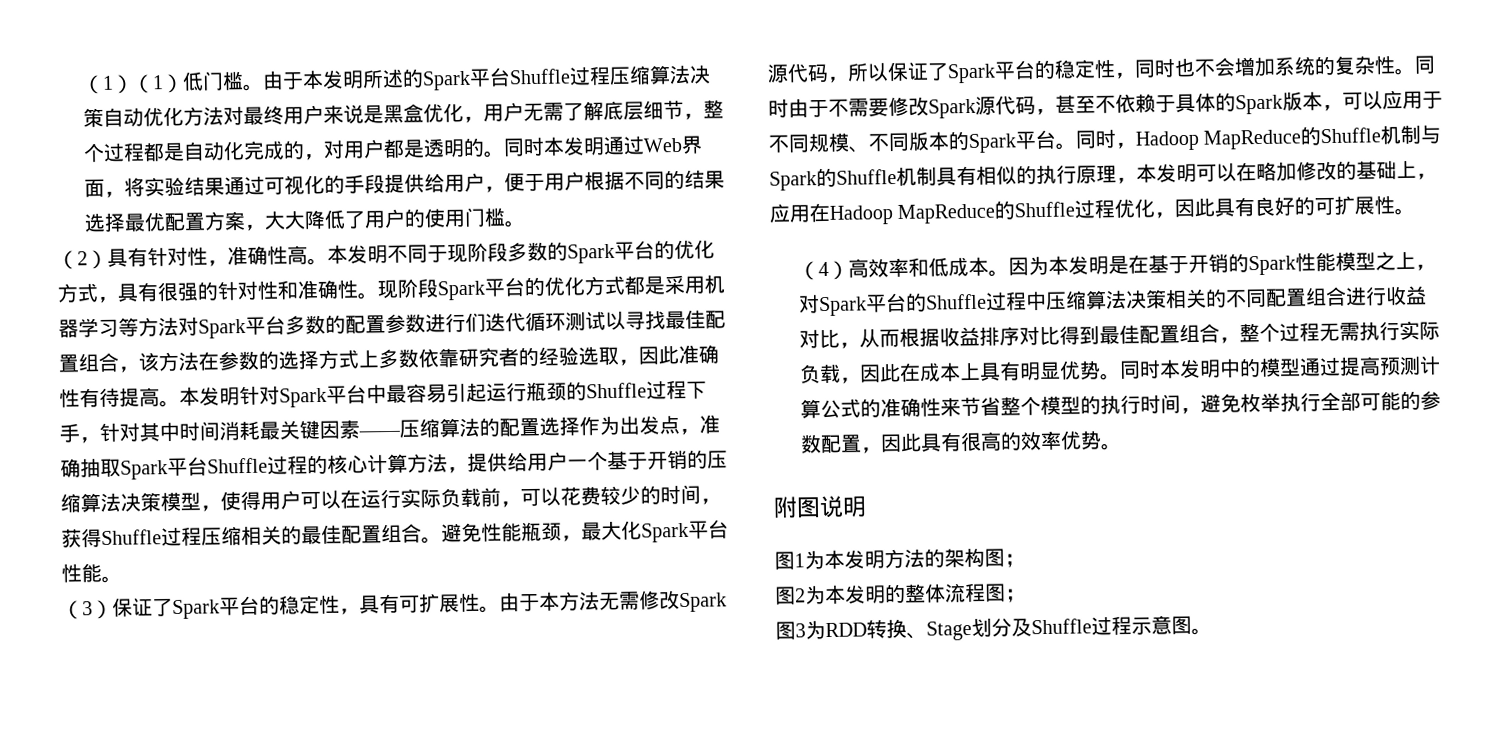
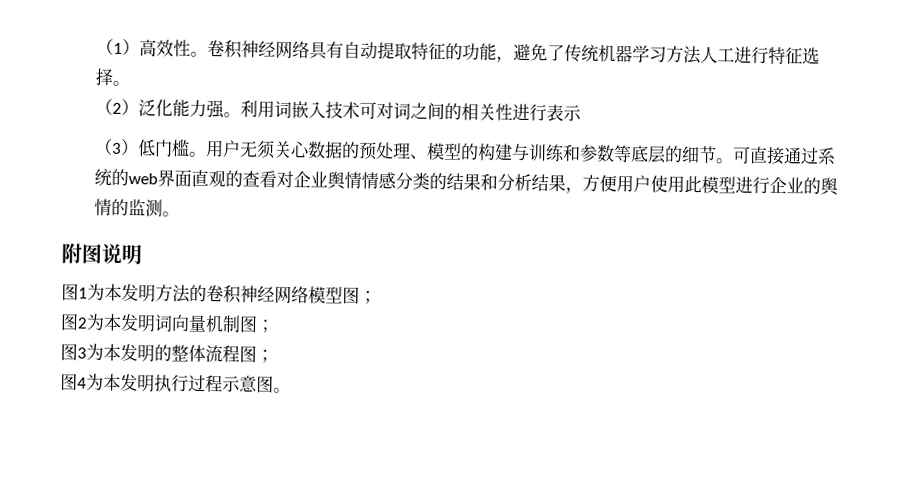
- （1）（1）低门槛。由于本发明所述的Spark平台Shuffle过程压缩算法决策自动优化方法对最终用户来说是黑盒优化，用户无需了解底层细节，整个过程都是自动化完成的，对用户都是透明的。同时本发明通过Web界面，将实验结果通过可视化的手段提供给用户，便于用户根据不同的结果选择最优配置方案，大大降低了用户的使用门槛。
- （2）具有针对性，准确性高。本发明不同于现阶段多数的Spark平台的优化方式，具有很强的针对性和准确性。现阶段Spark平台的优化方式都是采用机器学习等方法对Spark平台多数的配置参数进行们迭代循环测试以寻找最佳配置组合，该方法在参数的选择方式上多数依靠研究者的经验选取，因此准确性有待提高。本发明针对Spark平台中最容易引起运行瓶颈的Shuffle过程下手，针对其中时间消耗最关键因素——压缩算法的配置选择作为出发点，准确抽取Spark平台Shuffle过程的核心计算方法，提供给用户一个基于开销的压缩算法决策模型，使得用户可以在运行实际负载前，可以花费较少的时间，获得Shuffle过程压缩相关的最佳配置组合。避免性能瓶颈，最大化Spark平台性能。
- （3）保证了Spark平台的稳定性，具有可扩展性。由于本方法无需修改Spark源代码，所以保证了Spark平台的稳定性，同时也不会增加系统的复杂性。同时由于不需要修改Spark源代码，甚至不依赖于具体的Spark版本，可以应用于不同规模、不同版本的Spark平台。同时，Hadoop MapReduce的Shuffle机制与Spark的Shuffle机制具有相似的执行原理，本发明可以在略加修改的基础上，应用在Hadoop MapReduce的Shuffle过程优化，因此具有良好的可扩展性。
- （4）高效率和低成本。因为本发明是在基于开销的Spark性能模型之上，对Spark平台的Shuffle过程中压缩算法决策相关的不同配置组合进行收益对比，从而根据收益排序对比得到最佳配置组合，整个过程无需执行实际负载，因此在成本上具有明显优势。同时本发明中的模型通过提高预测计算公式的准确性来节省整个模型的执行时间，避免枚举执行全部可能的参数配置，因此具有很高的效率优势。
+ （1）高效性。卷积神经网络具有自动提取特征的功能，避免了传统机器学习方法人工进行特征选择。
+ （2）泛化能力强。利用词嵌入技术可对词之间的相关性进行表示
+ （3）低门槛。用户无须关心数据的预处理、模型的构建与训练和参数等底层的细节。可直接通过系统的web界面直观的查看对企业舆情情感分类的结果和分析结果，方便用户使用此模型进行企业的舆情的监测。
- 图1为本发明方法的架构图；
+ 图1为本发明方法的卷积神经网络模型图；
- 图2为本发明的整体流程图；
- 图3为RDD转换、Stage划分及Shuffle过程示意图。
+ 图2为本发明词向量机制图；
+ 图3为本发明的整体流程图；
+ 图4为本发明执行过程示意图。

